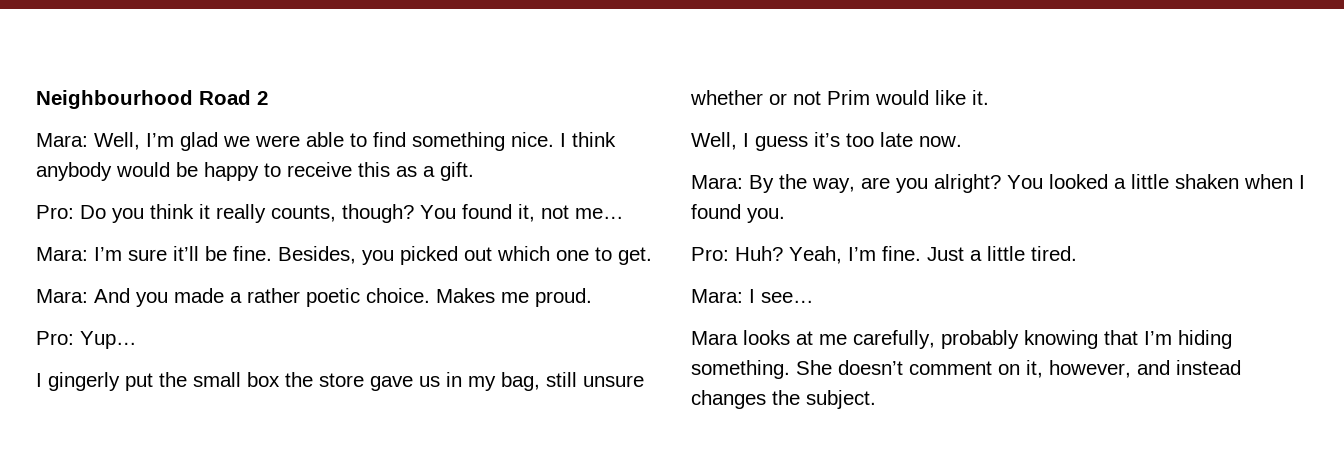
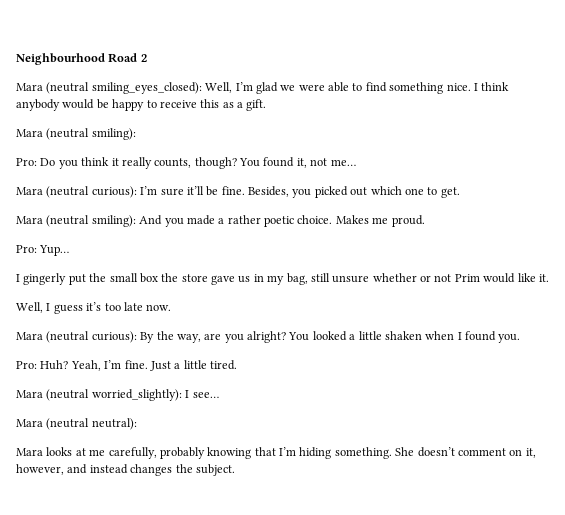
- Mara: Well, I’m glad we were able to find something nice.
+ Mara (neutral smiling_eyes_closed): Well, I’m glad we were able to find something nice.
  I think anybody would be happy to receive this as a gift.
+ Mara (neutral smiling):
- Mara: I’m sure it’ll be fine.
+ Mara (neutral curious): I’m sure it’ll be fine.
- Mara: And you made a rather poetic choice.
+ Mara (neutral smiling): And you made a rather poetic choice.
- Mara: By the way, are you alright?
+ Mara (neutral curious): By the way, are you alright?
- Mara: I see…
+ Mara (neutral worried_slightly): I see…
+ Mara (neutral neutral):

